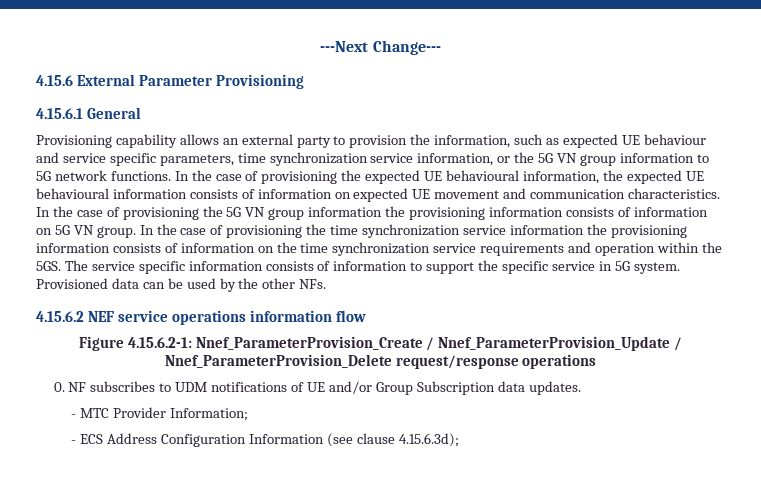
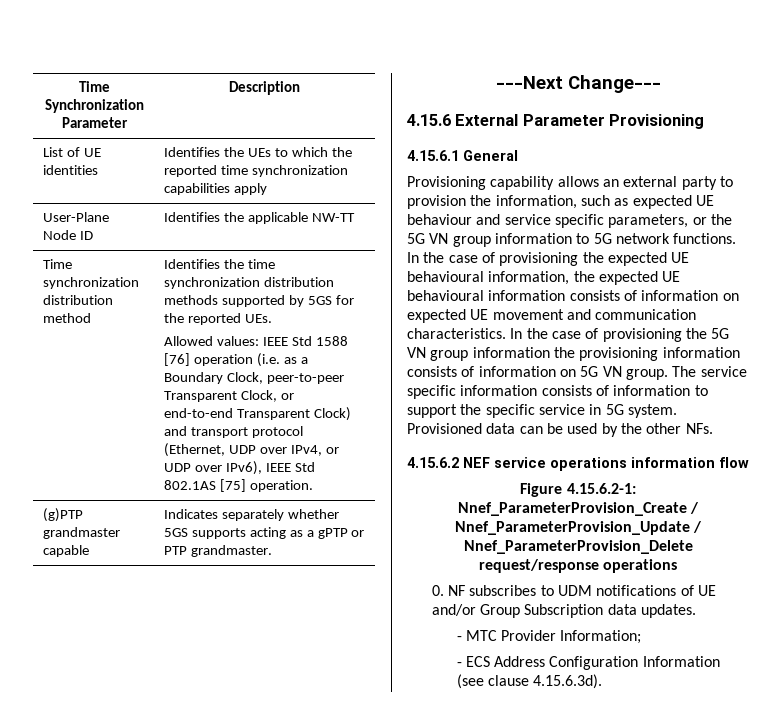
+ Time Synchronization Parameter | Description
+ List of UE identities | Identifies the UEs to which the reported time synchronization capabilities apply
+ User-Plane Node ID | Identifies the applicable NW-TT
+ Time synchronization distribution method | Identifies the time synchronization distribution methods supported by 5GS for the reported UEs.
+ Allowed values: IEEE Std 1588 [76] operation (i.e. as a Boundary Clock, peer-to-peer Transparent Clock, or end-to-end Transparent Clock) and transport protocol (Ethernet, UDP over IPv4, or UDP over IPv6), IEEE Std 802.1AS [75] operation.
+ (g)PTP grandmaster capable | Indicates separately whether 5GS supports acting as a gPTP or PTP grandmaster.
- Provisioning capability allows an external party to provision the information, such as expected UE behaviour and service specific parameters, time synchronization service information, or the 5G VN group information to 5G network functions.
+ Provisioning capability allows an external party to provision the information, such as expected UE behaviour and service specific parameters, or the 5G VN group information to 5G network functions.
- In the case of provisioning the time synchronization service information the provisioning information consists of information on the time synchronization service requirements and operation within the 5GS.
- - ECS Address Configuration Information (see clause 4.15.6.3d);
+ - ECS Address Configuration Information (see clause 4.15.6.3d).

